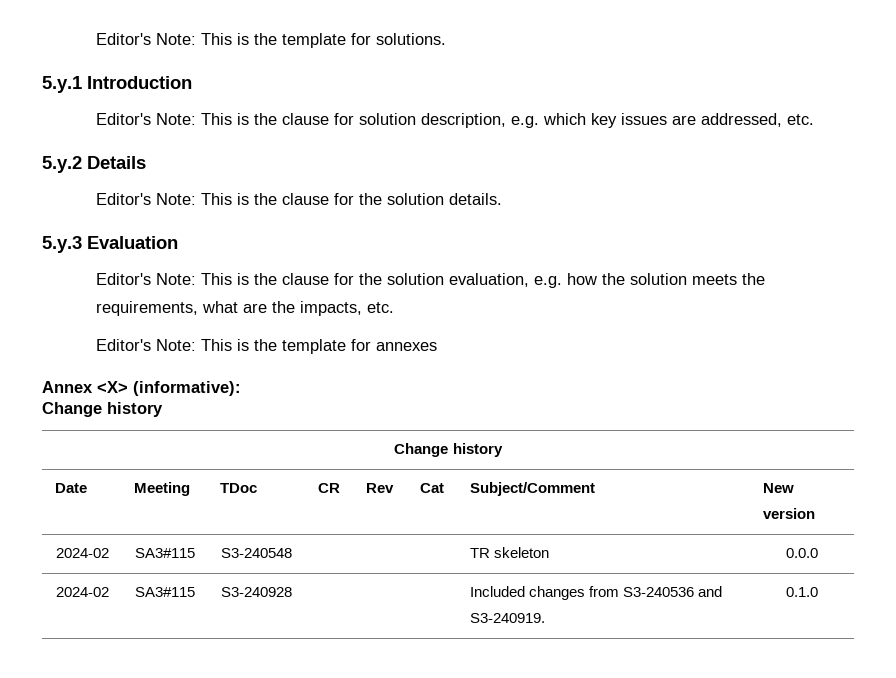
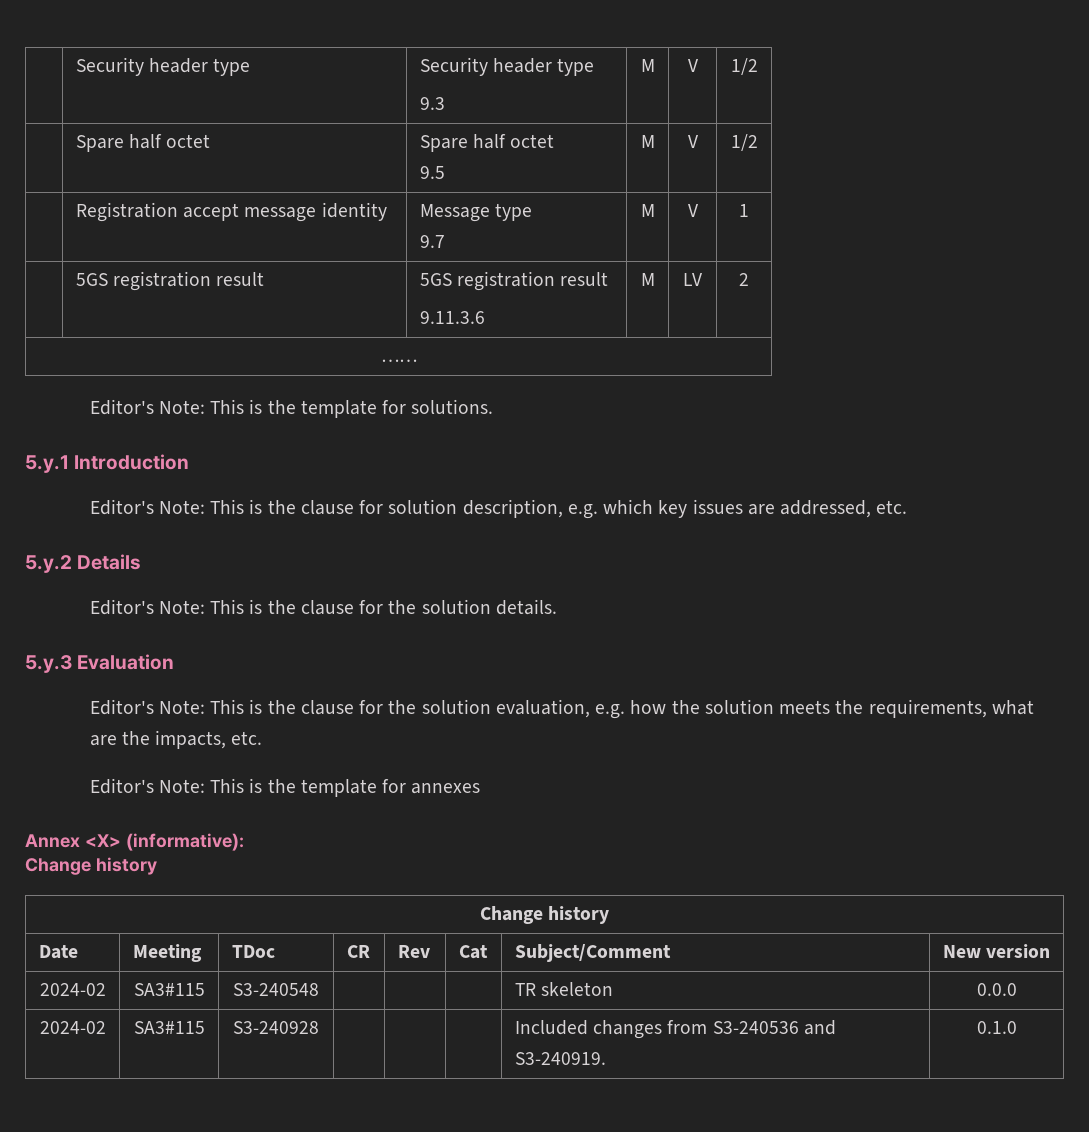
+ | Security header type | Security header type
+ 9.3 | M | V | 1/2
+ | Spare half octet | Spare half octet
+ 9.5 | M | V | 1/2
+ | Registration accept message identity | Message type
+ 9.7 | M | V | 1
+ | 5GS registration result | 5GS registration result
+ 9.11.3.6 | M | LV | 2
+ ……

